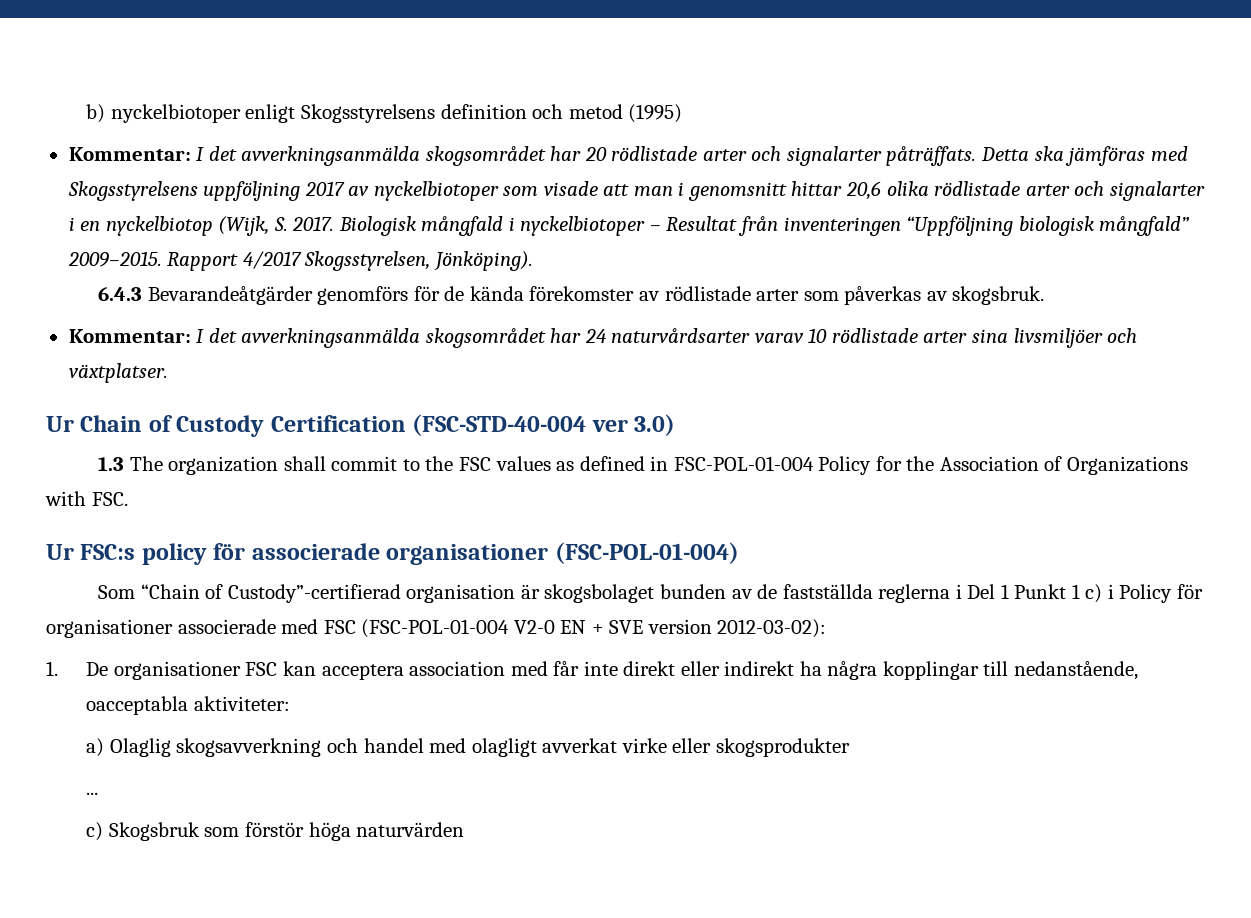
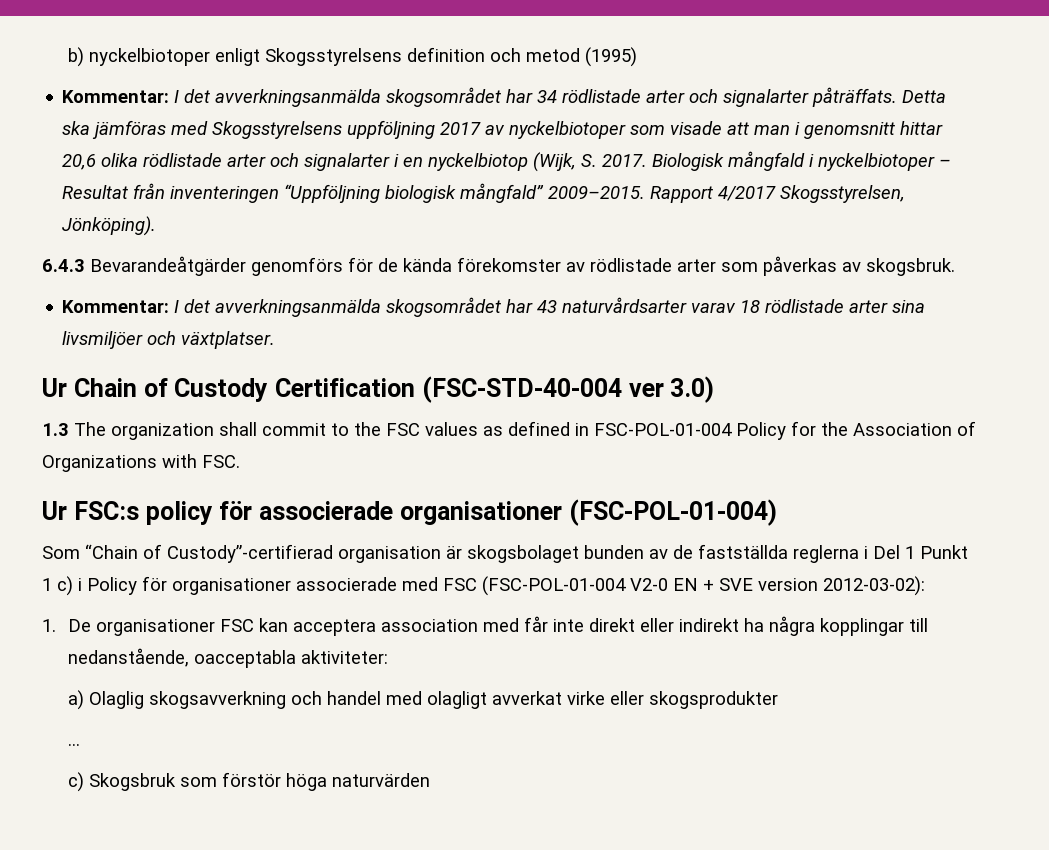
- Kommentar: I det avverkningsanmälda skogsområdet har 20 rödlistade arter och signalarter påträffats.
+ Kommentar: I det avverkningsanmälda skogsområdet har 34 rödlistade arter och signalarter påträffats.
- Kommentar: I det avverkningsanmälda skogsområdet har 24 naturvårdsarter varav 10 rödlistade arter sina livsmiljöer och växtplatser.
+ Kommentar: I det avverkningsanmälda skogsområdet har 43 naturvårdsarter varav 18 rödlistade arter sina livsmiljöer och växtplatser.

